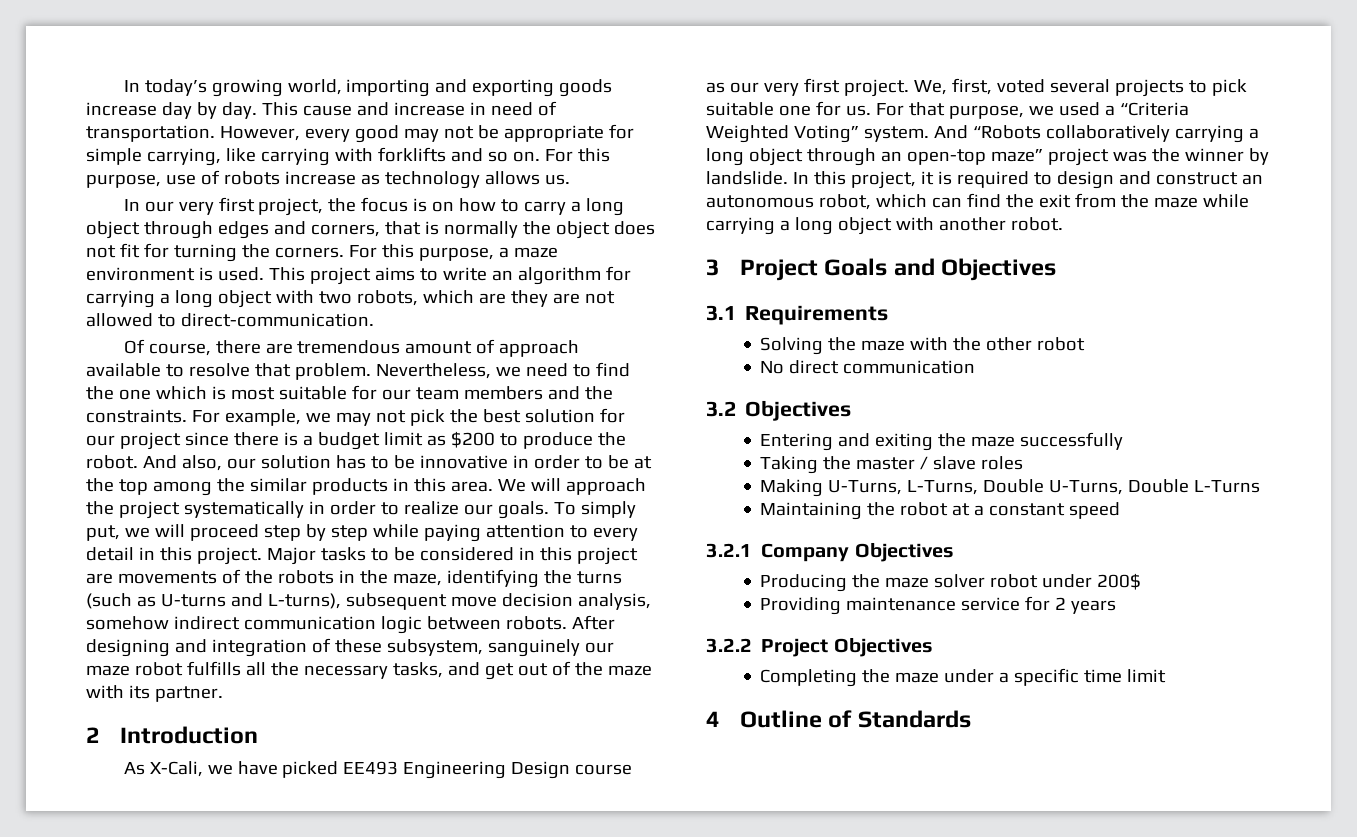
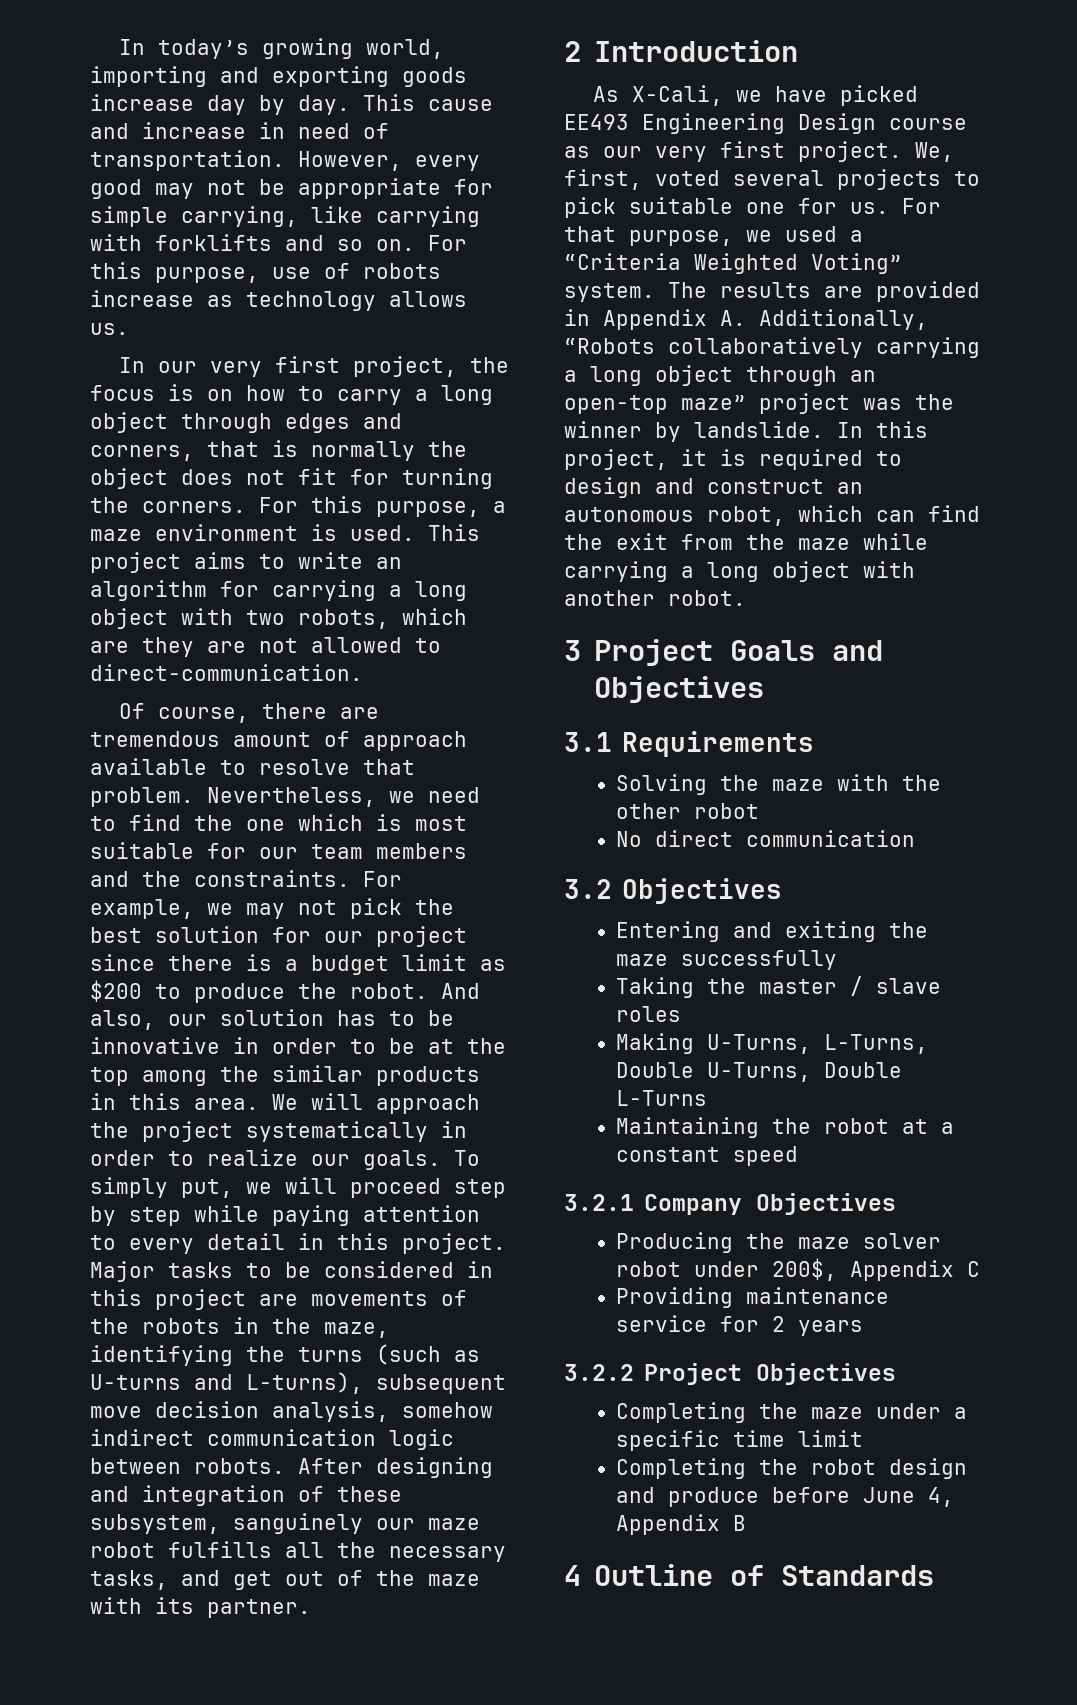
- And “Robots collaboratively carrying a long object through an open-top maze” project was the winner by landslide.
+ The results are provided in Appendix A. Additionally, “Robots collaboratively carrying a long object through an open-top maze” project was the winner by landslide.
- Producing the maze solver robot under 200$
+ Producing the maze solver robot under 200$, Appendix C
+ Completing the robot design and produce before June 4, Appendix B

